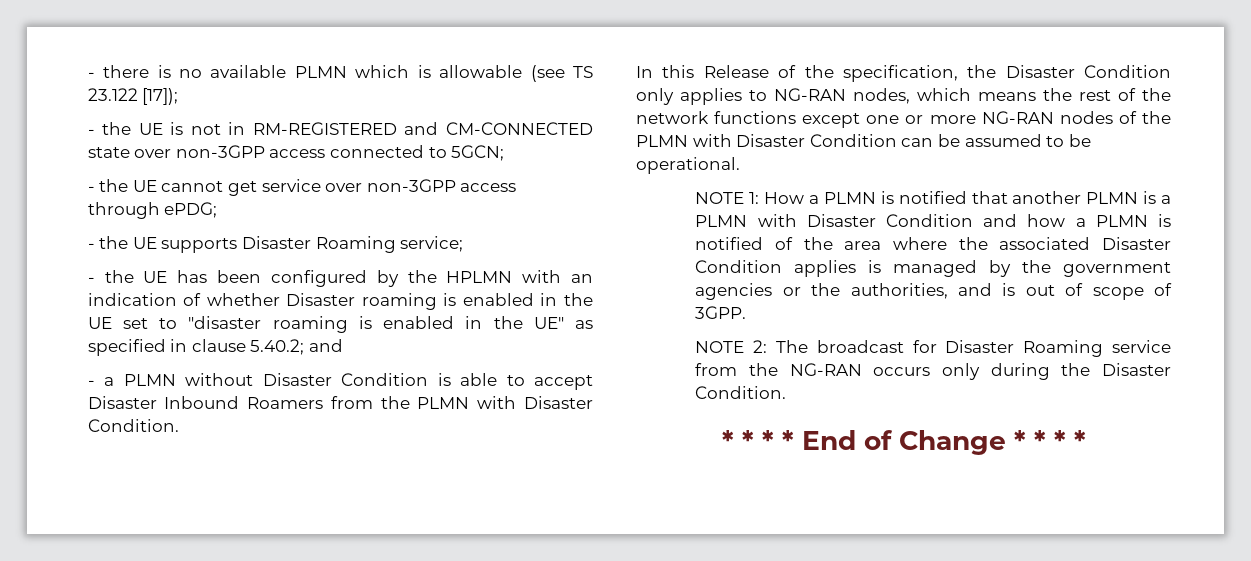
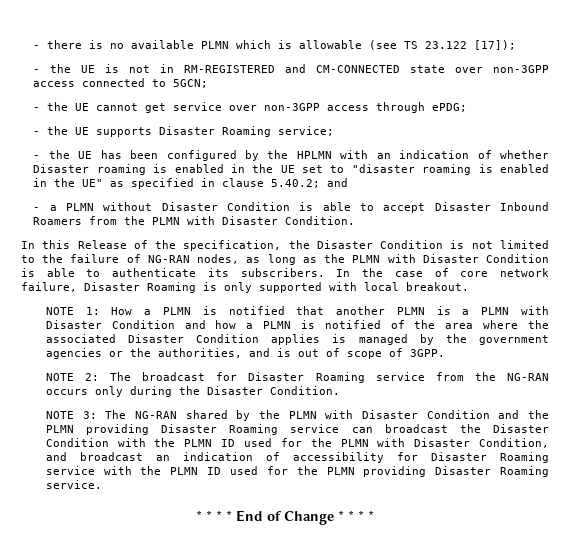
- In this Release of the specification, the Disaster Condition only applies to NG-RAN nodes, which means the rest of the network functions except one or more NG-RAN nodes of the PLMN with Disaster Condition can be assumed to be operational.
+ In this Release of the specification, the Disaster Condition is not limited to the failure of NG-RAN nodes, as long as the PLMN with Disaster Condition is able to authenticate its subscribers. In the case of core network failure, Disaster Roaming is only supported with local breakout.
+ NOTE 3: The NG-RAN shared by the PLMN with Disaster Condition and the PLMN providing Disaster Roaming service can broadcast the Disaster Condition with the PLMN ID used for the PLMN with Disaster Condition, and broadcast an indication of accessibility for Disaster Roaming service with the PLMN ID used for the PLMN providing Disaster Roaming service.

